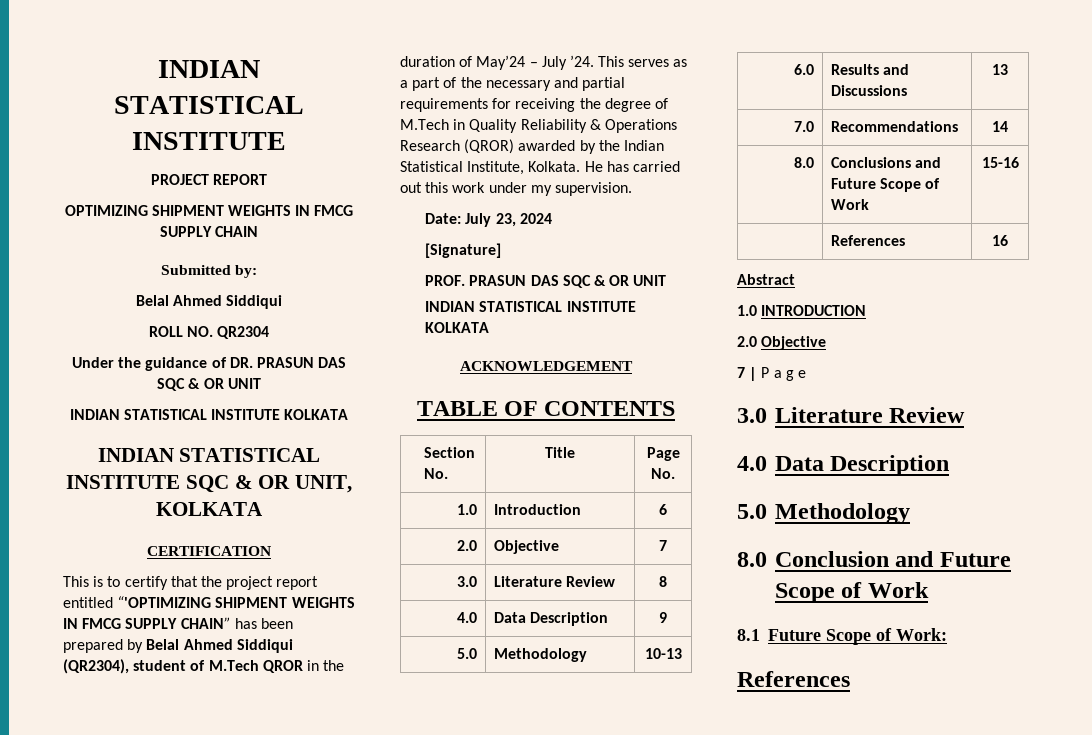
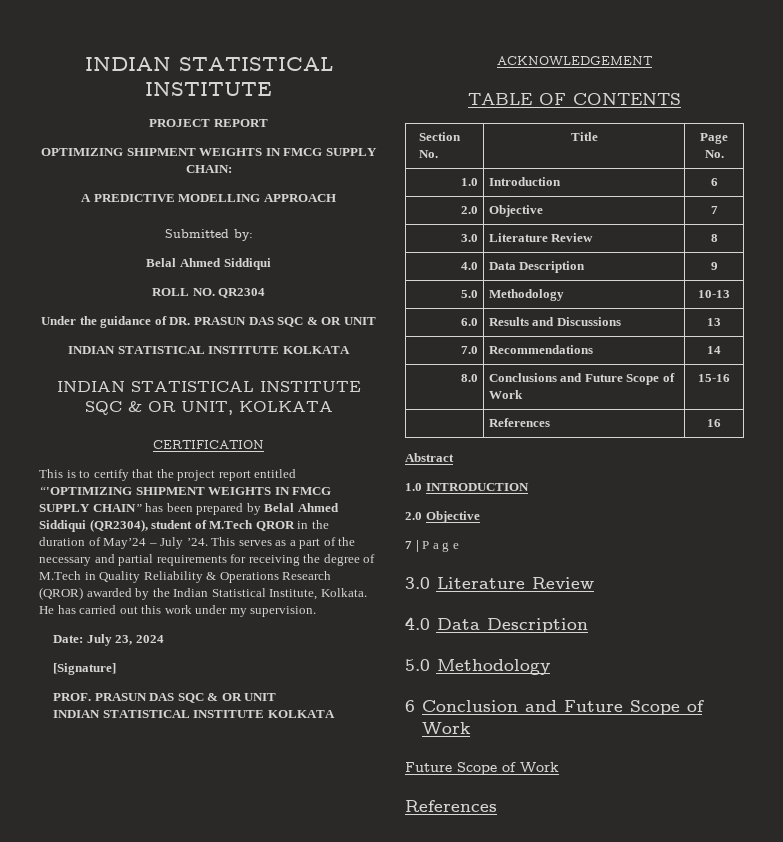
- OPTIMIZING SHIPMENT WEIGHTS IN FMCG SUPPLY CHAIN
+ OPTIMIZING SHIPMENT WEIGHTS IN FMCG SUPPLY CHAIN:
+ A PREDICTIVE MODELLING APPROACH
- 8.0 Conclusion and Future Scope of Work
- 8.1 Future Scope of Work:
+ 6 Conclusion and Future Scope of Work
+ Future Scope of Work

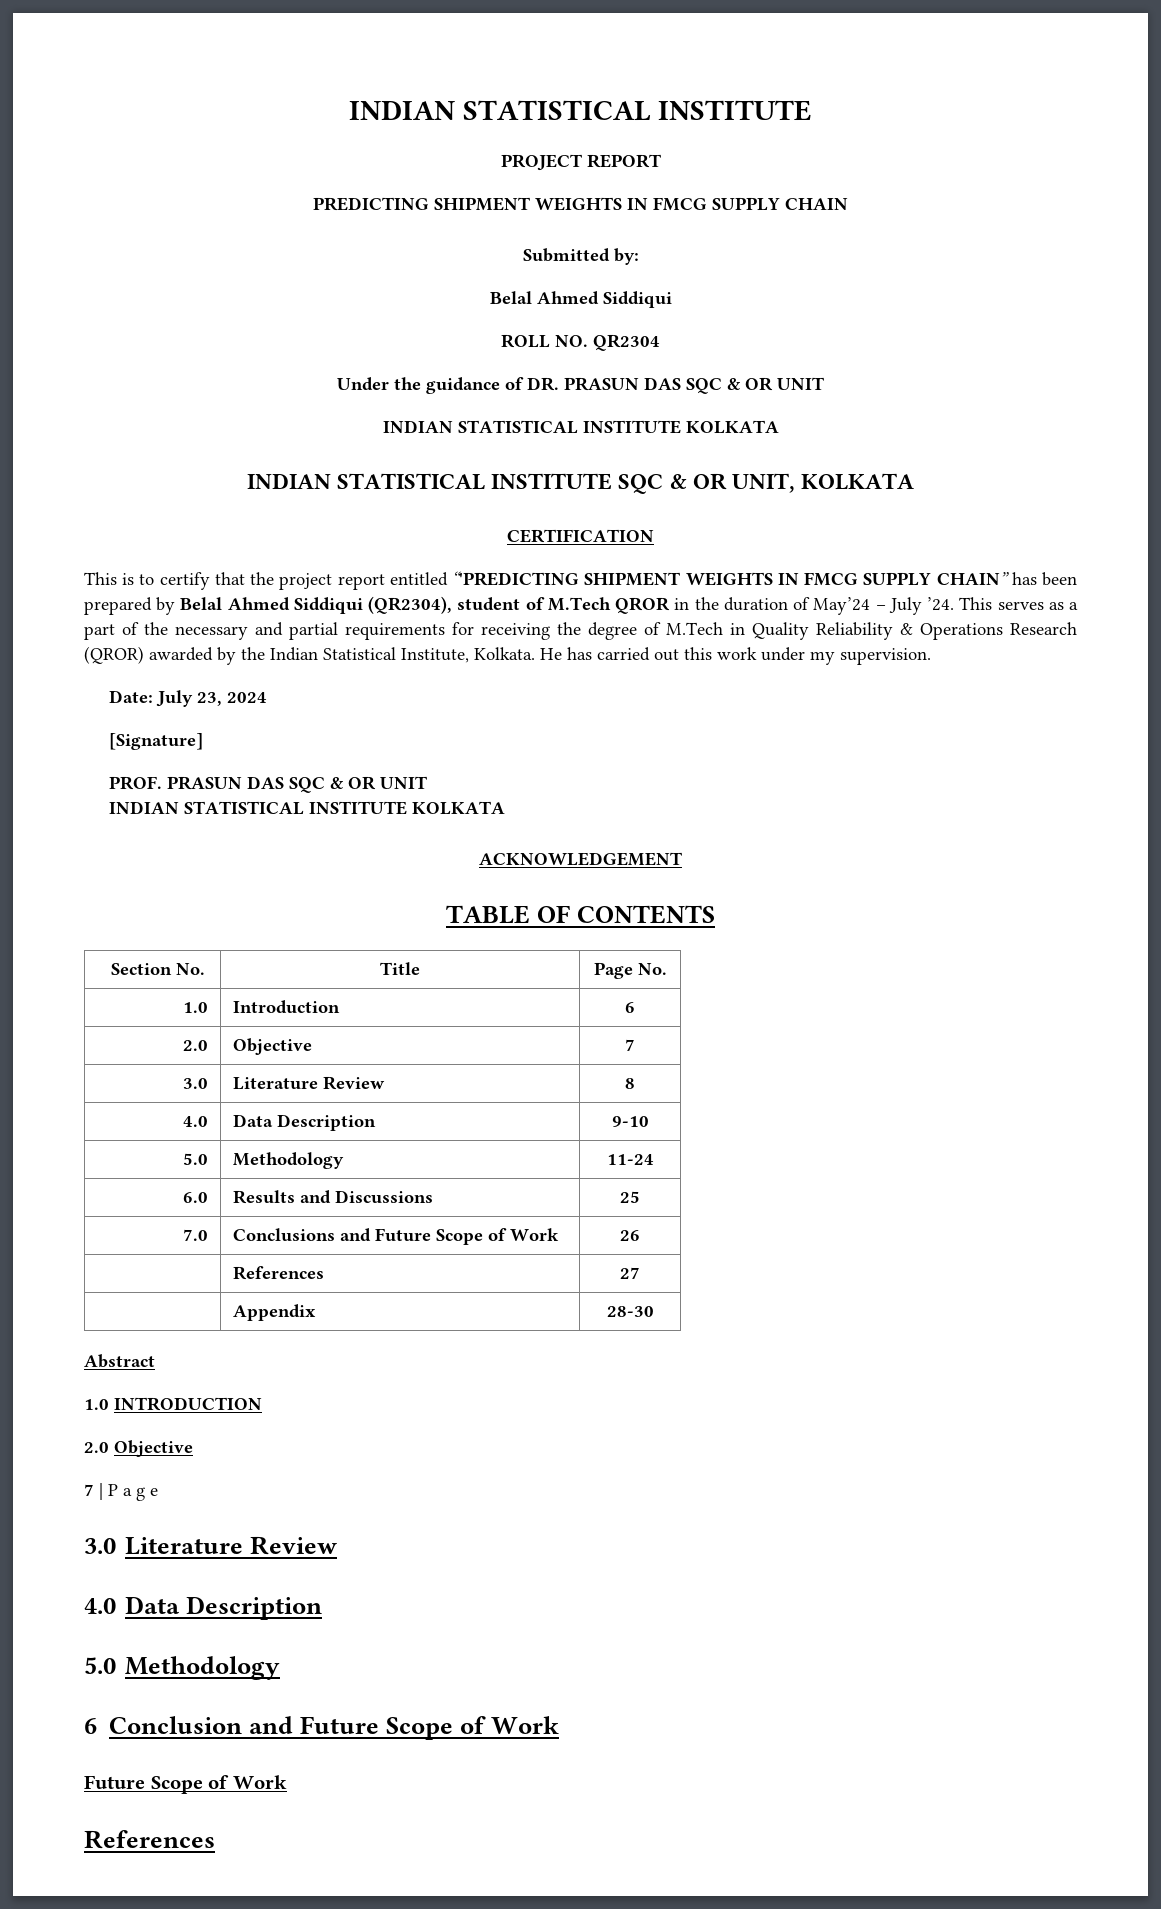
- OPTIMIZING SHIPMENT WEIGHTS IN FMCG SUPPLY CHAIN:
- A PREDICTIVE MODELLING APPROACH
+ PREDICTING SHIPMENT WEIGHTS IN FMCG SUPPLY CHAIN
- This is to certify that the project report entitled “'OPTIMIZING SHIPMENT WEIGHTS IN FMCG SUPPLY CHAIN” has been prepared by Belal Ahmed Siddiqui (QR2304), student of M.Tech QROR in the duration of May’24 – July ’24.
+ This is to certify that the project report entitled “'PREDICTING SHIPMENT WEIGHTS IN FMCG SUPPLY CHAIN” has been prepared by Belal Ahmed Siddiqui (QR2304), student of M.Tech QROR in the duration of May’24 – July ’24.
- 4.0 | Data Description | 9
+ 4.0 | Data Description | 9-10
- 5.0 | Methodology | 10-13
+ 5.0 | Methodology | 11-24
- 6.0 | Results and Discussions | 13
+ 6.0 | Results and Discussions | 25
- 7.0 | Recommendations | 14
- 8.0 | Conclusions and Future Scope of Work | 15-16
+ 7.0 | Conclusions and Future Scope of Work | 26
- | References | 16
+ | References | 27
+ | Appendix | 28-30

